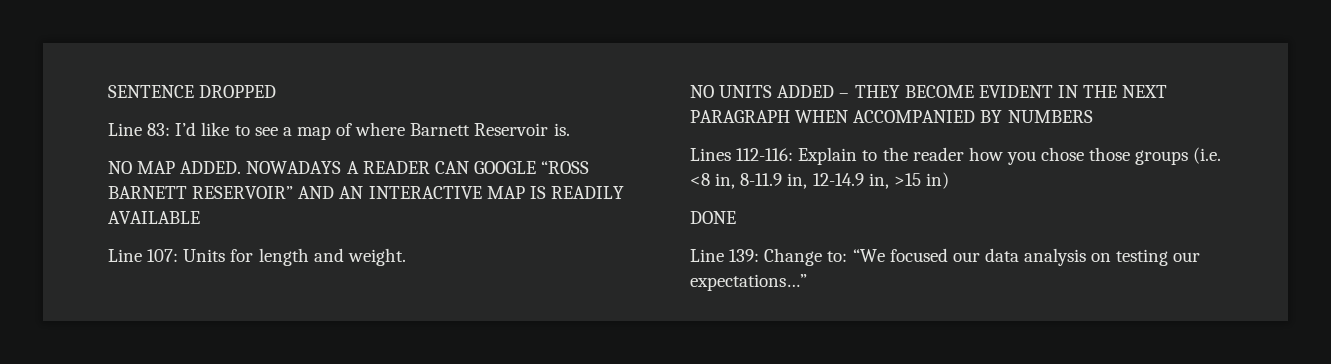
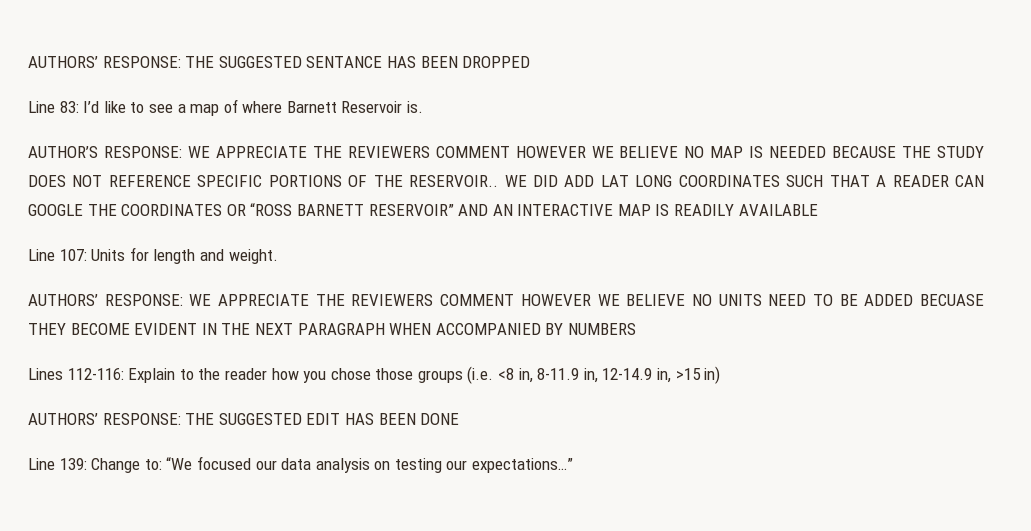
- SENTENCE DROPPED
+ AUTHORS’ RESPONSE: THE SUGGESTED SENTANCE HAS BEEN DROPPED
- NO MAP ADDED. NOWADAYS A READER CAN GOOGLE “ROSS BARNETT RESERVOIR” AND AN INTERACTIVE MAP IS READILY AVAILABLE
+ AUTHOR’S RESPONSE: WE APPRECIATE THE REVIEWERS COMMENT HOWEVER WE BELIEVE NO MAP IS NEEDED BECAUSE THE STUDY DOES NOT REFERENCE SPECIFIC PORTIONS OF THE RESERVOIR.. WE DID ADD LAT LONG COORDINATES SUCH THAT A READER CAN GOOGLE THE COORDINATES OR “ROSS BARNETT RESERVOIR” AND AN INTERACTIVE MAP IS READILY AVAILABLE
- NO UNITS ADDED – THEY BECOME EVIDENT IN THE NEXT PARAGRAPH WHEN ACCOMPANIED BY NUMBERS
+ AUTHORS’ RESPONSE: WE APPRECIATE THE REVIEWERS COMMENT HOWEVER WE BELIEVE NO UNITS NEED TO BE ADDED BECUASE THEY BECOME EVIDENT IN THE NEXT PARAGRAPH WHEN ACCOMPANIED BY NUMBERS
- DONE
+ AUTHORS’ RESPONSE: THE SUGGESTED EDIT HAS BEEN DONE

